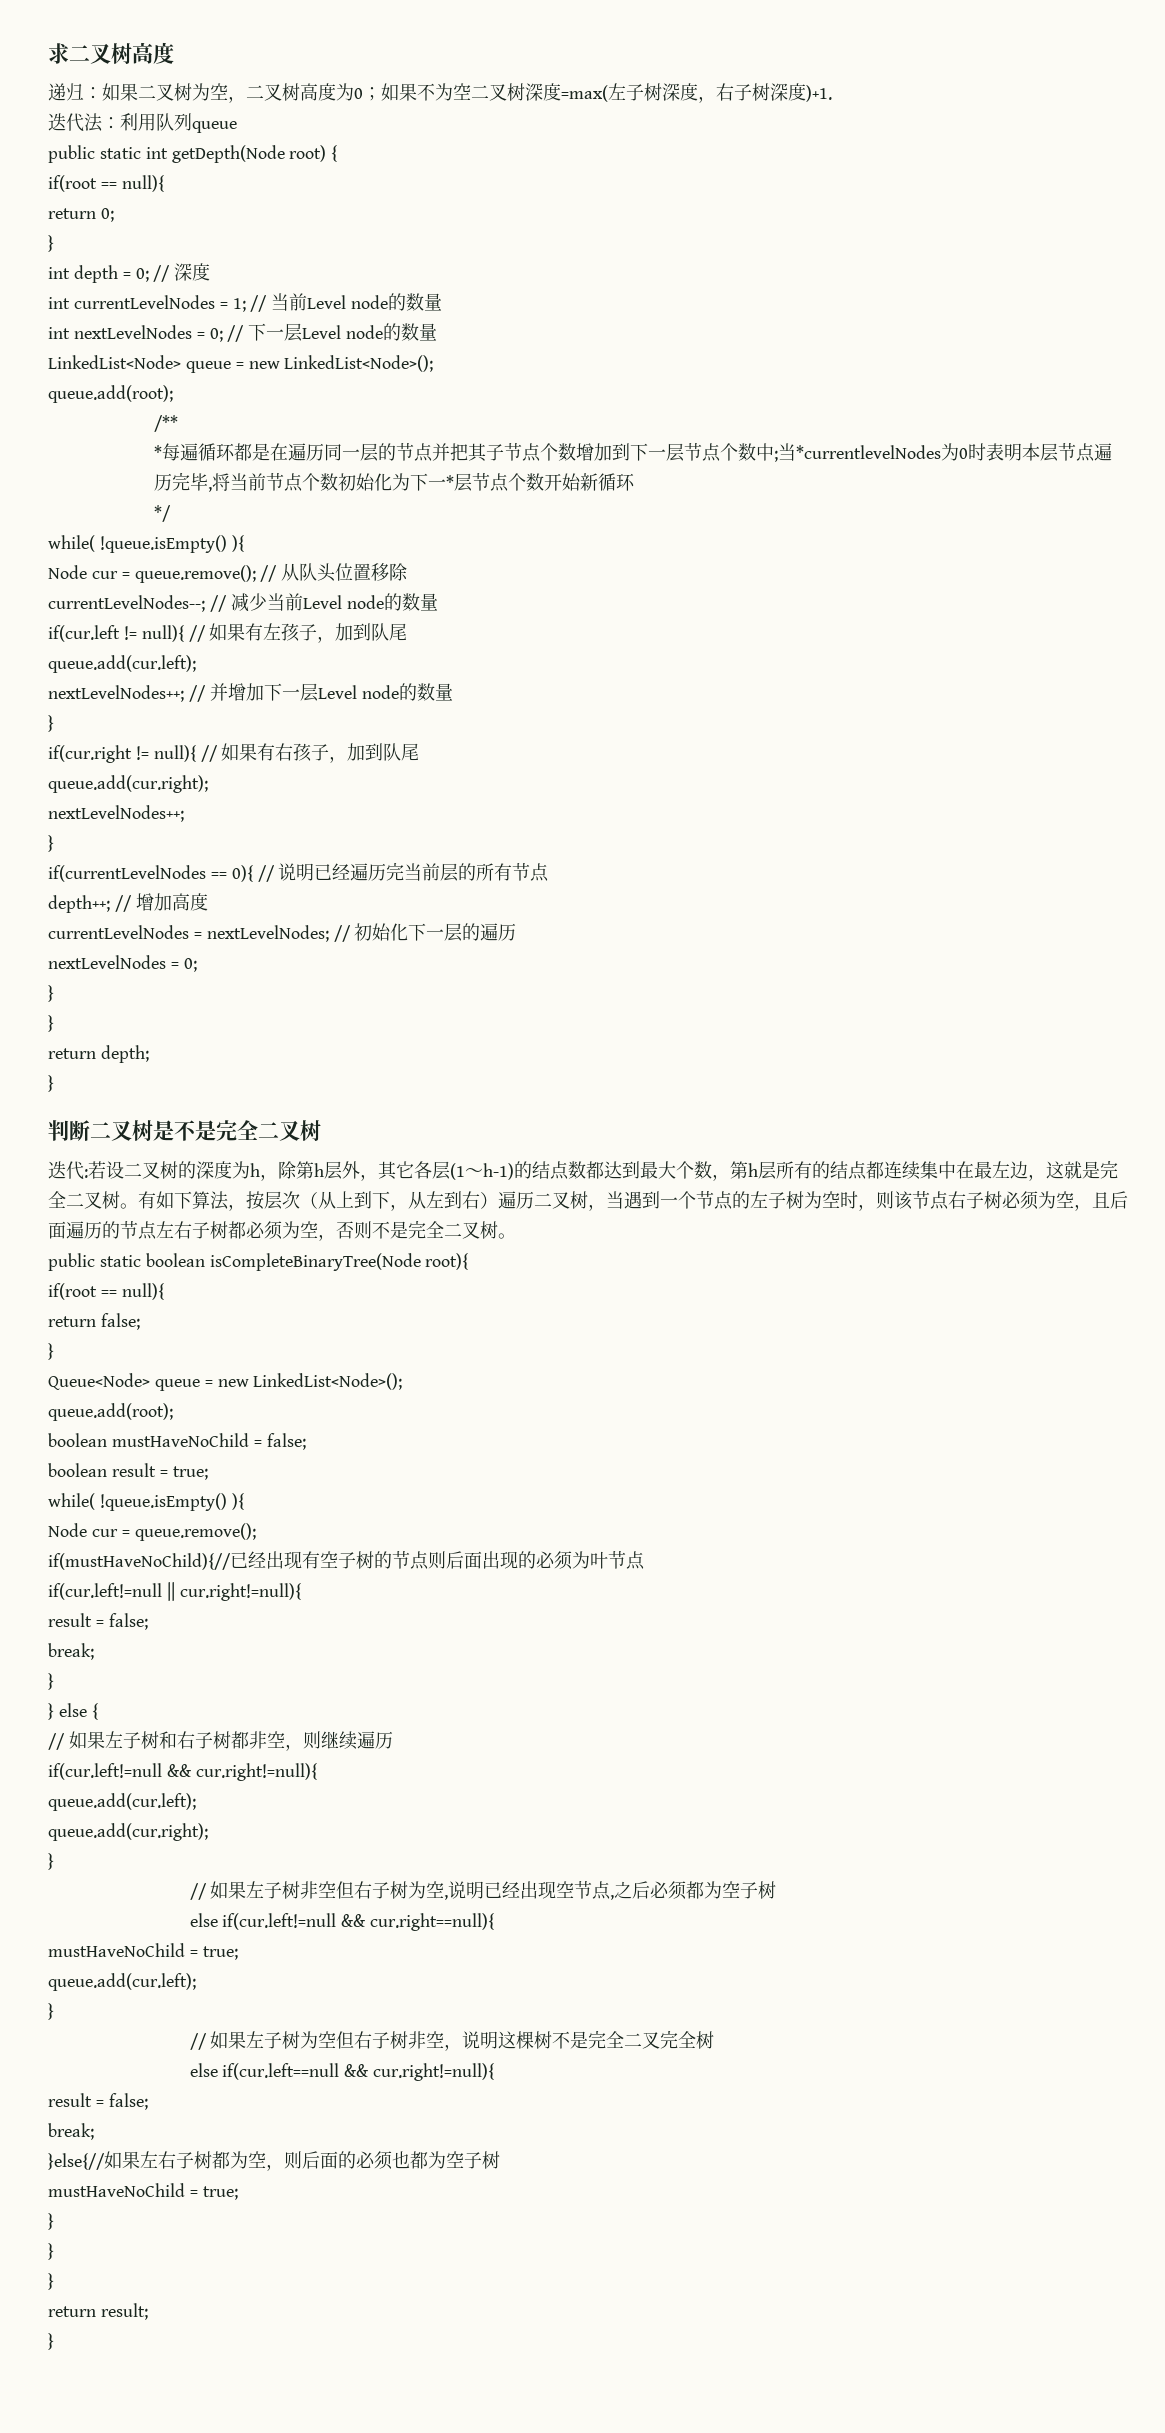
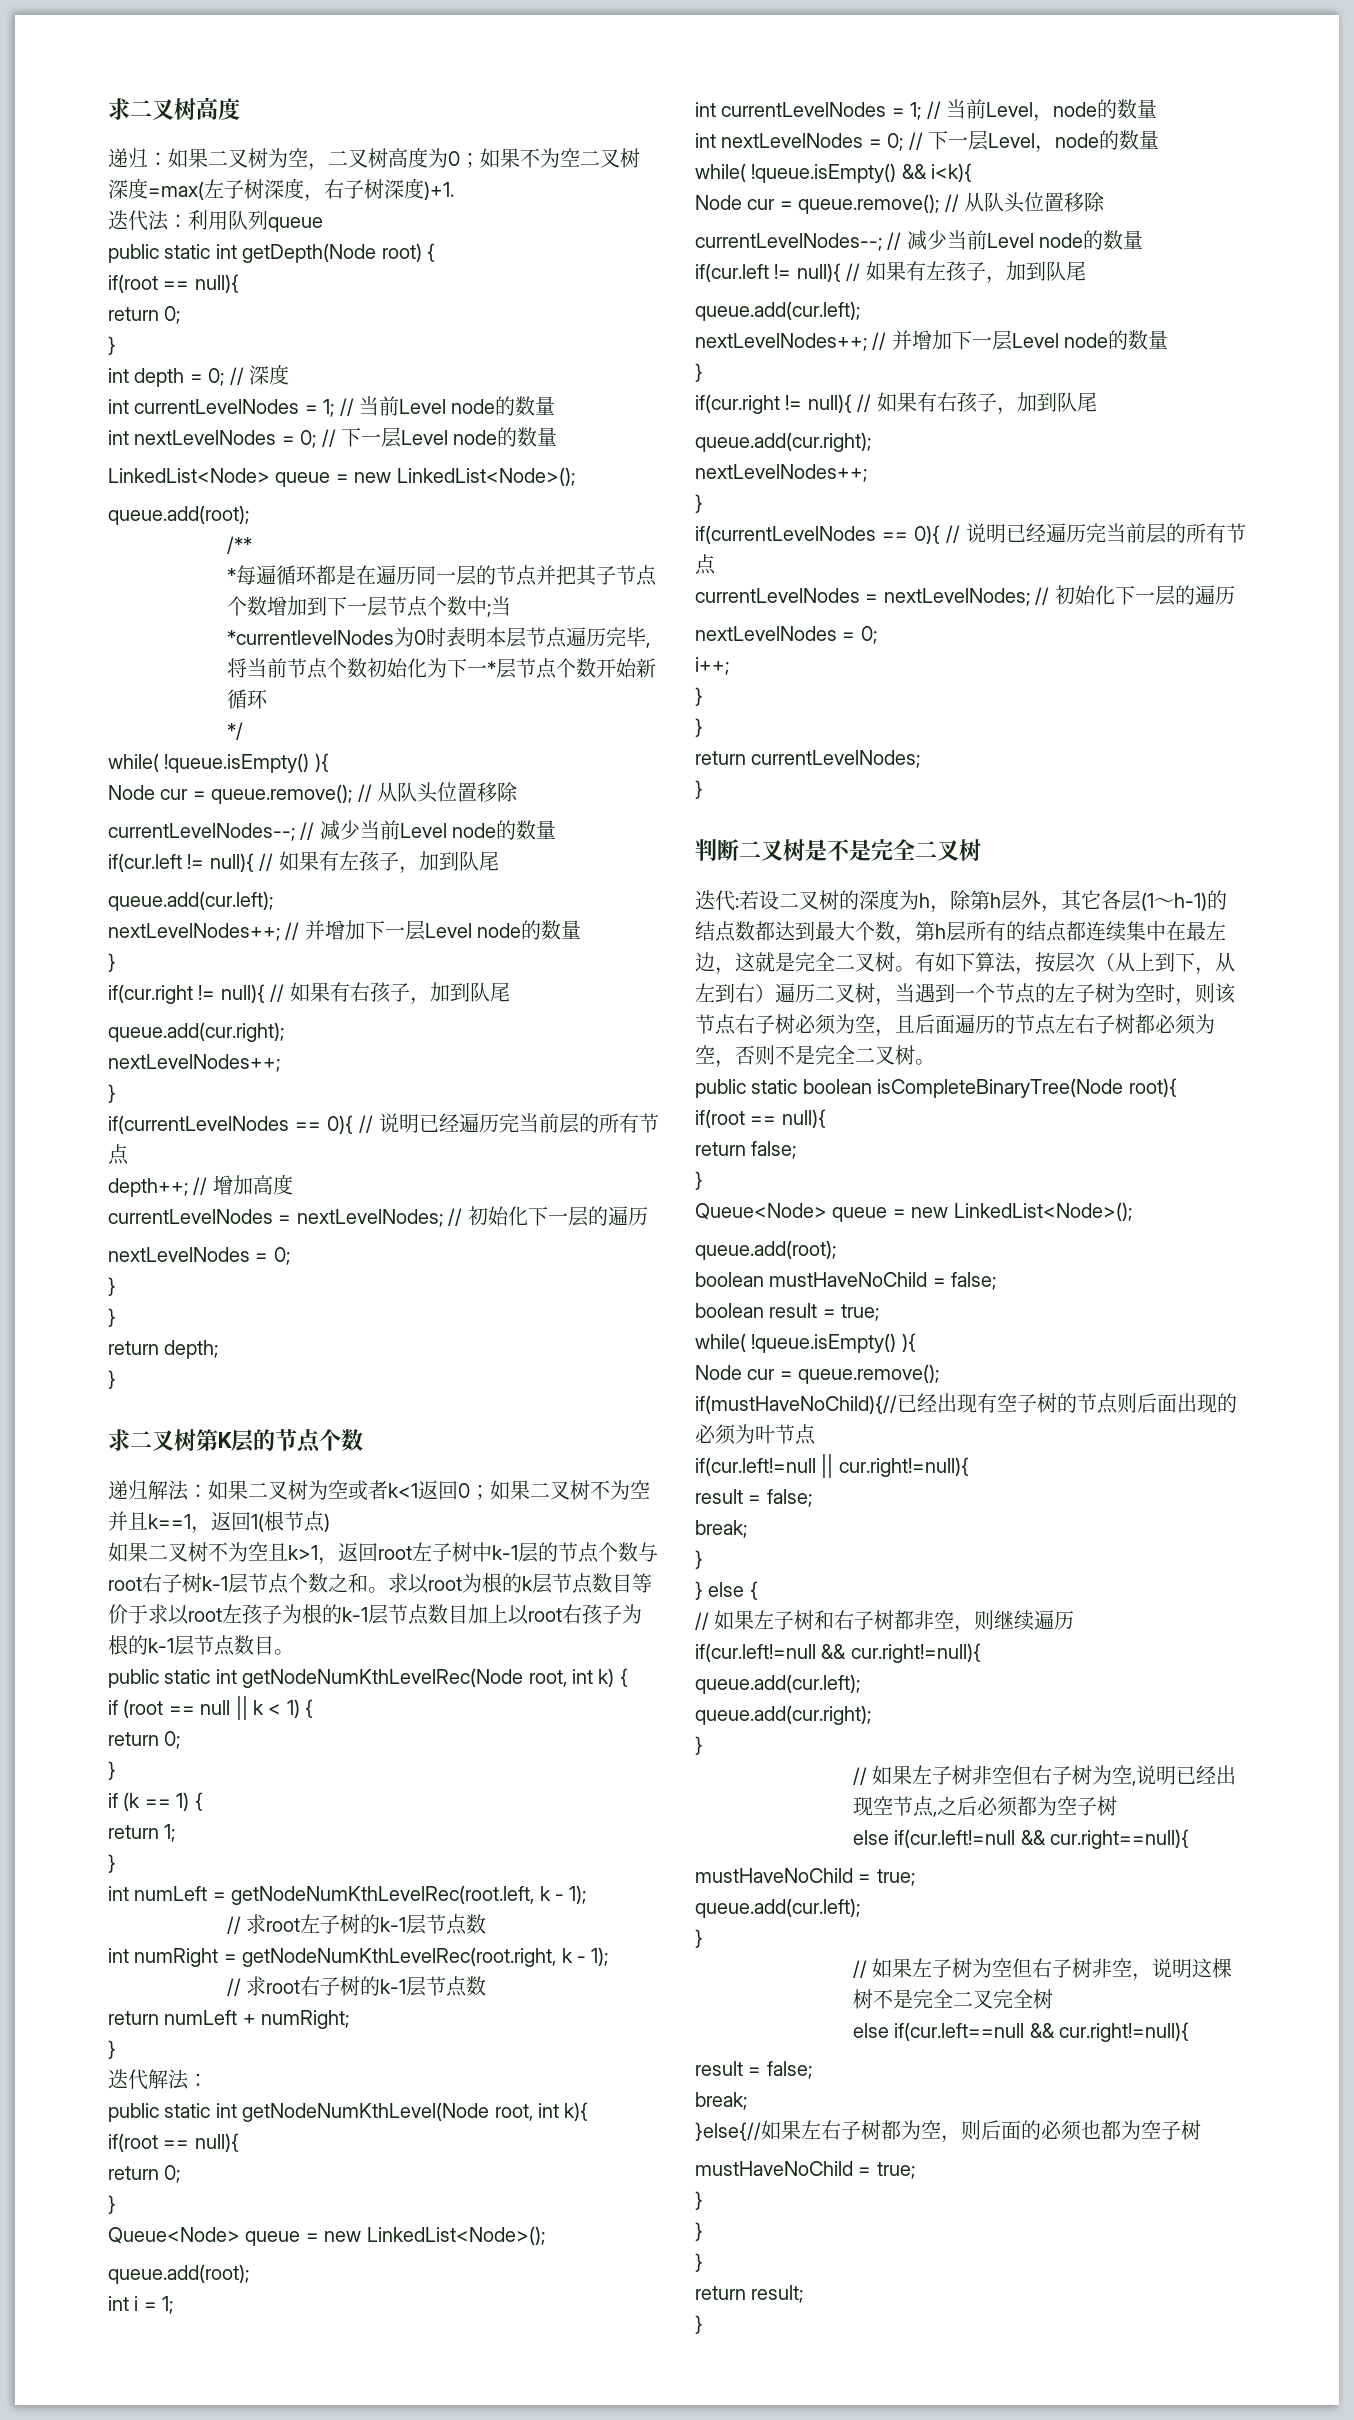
+ 求二叉树第K层的节点个数
+ 递归解法：如果二叉树为空或者k<1返回0；如果二叉树不为空并且k==1，返回1(根节点)
+ 如果二叉树不为空且k>1，返回root左子树中k-1层的节点个数与root右子树k-1层节点个数之和。求以root为根的k层节点数目等价于求以root左孩子为根的k-1层节点数目加上以root右孩子为根的k-1层节点数目。
+ public static int getNodeNumKthLevelRec(Node root, int k) {
+ if (root == null || k < 1) {
+ return 0;
+ }
+ if (k == 1) {
+ return 1;
+ }
+ int numLeft = getNodeNumKthLevelRec(root.left, k - 1);
+ // 求root左子树的k-1层节点数
+ int numRight = getNodeNumKthLevelRec(root.right, k - 1);
+ // 求root右子树的k-1层节点数
+ return numLeft + numRight;
+ }
+ 迭代解法：
+ public static int getNodeNumKthLevel(Node root, int k){
+ if(root == null){
+ return 0;
+ }
+ Queue<Node> queue = new LinkedList<Node>();
+ queue.add(root);
+ int i = 1;
+ int currentLevelNodes = 1; // 当前Level，node的数量
+ int nextLevelNodes = 0; // 下一层Level，node的数量
+ while( !queue.isEmpty() && i<k){
+ Node cur = queue.remove(); // 从队头位置移除
+ currentLevelNodes--; // 减少当前Level node的数量
+ if(cur.left != null){ // 如果有左孩子，加到队尾
+ queue.add(cur.left);
+ nextLevelNodes++; // 并增加下一层Level node的数量
+ }
+ if(cur.right != null){ // 如果有右孩子，加到队尾
+ queue.add(cur.right);
+ nextLevelNodes++;
+ }
+ if(currentLevelNodes == 0){ // 说明已经遍历完当前层的所有节点
+ currentLevelNodes = nextLevelNodes; // 初始化下一层的遍历
+ nextLevelNodes = 0;
+ i++;
+ }
+ }
+ return currentLevelNodes;
+ }

